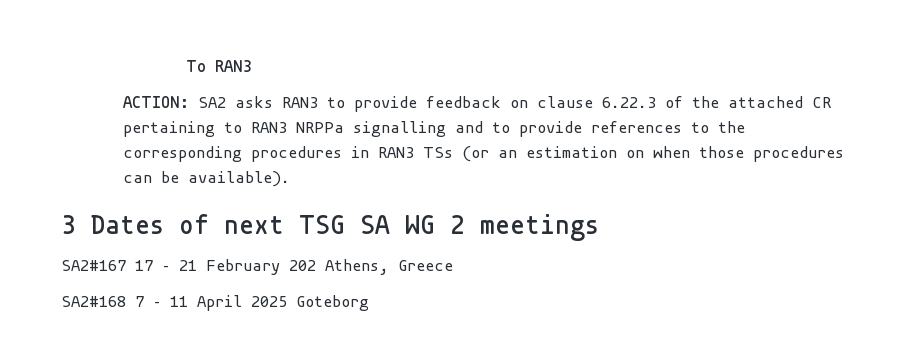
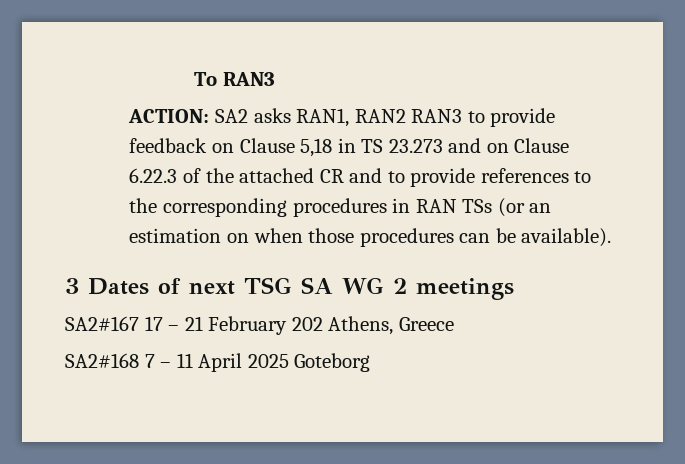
- ACTION: SA2 asks RAN3 to provide feedback on clause 6.22.3 of the attached CR pertaining to RAN3 NRPPa signalling and to provide references to the corresponding procedures in RAN3 TSs (or an estimation on when those procedures can be available).
+ ACTION: SA2 asks RAN1, RAN2 RAN3 to provide feedback on Clause 5,18 in TS 23.273 and on Clause 6.22.3 of the attached CR and to provide references to the corresponding procedures in RAN TSs (or an estimation on when those procedures can be available).

